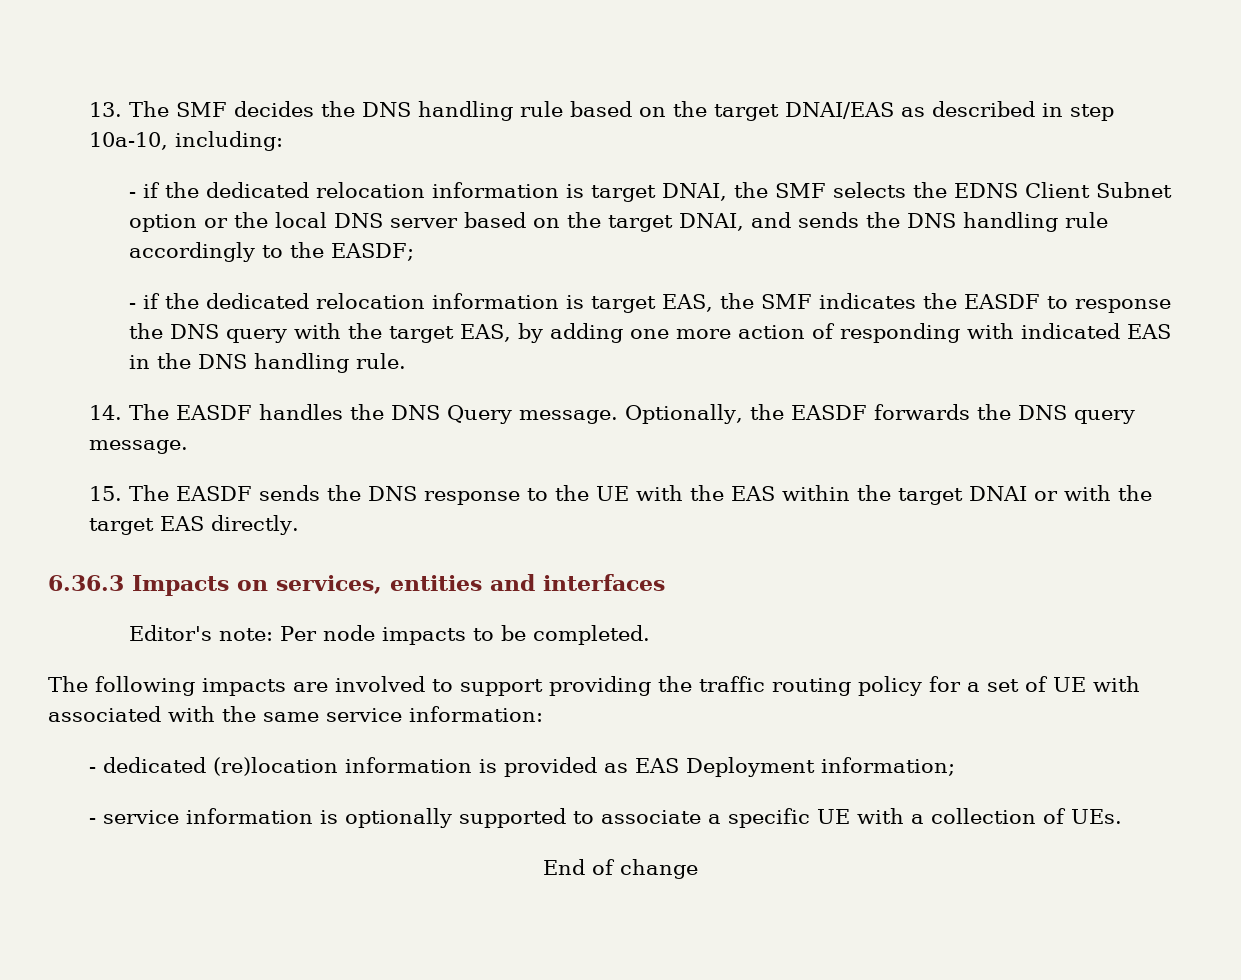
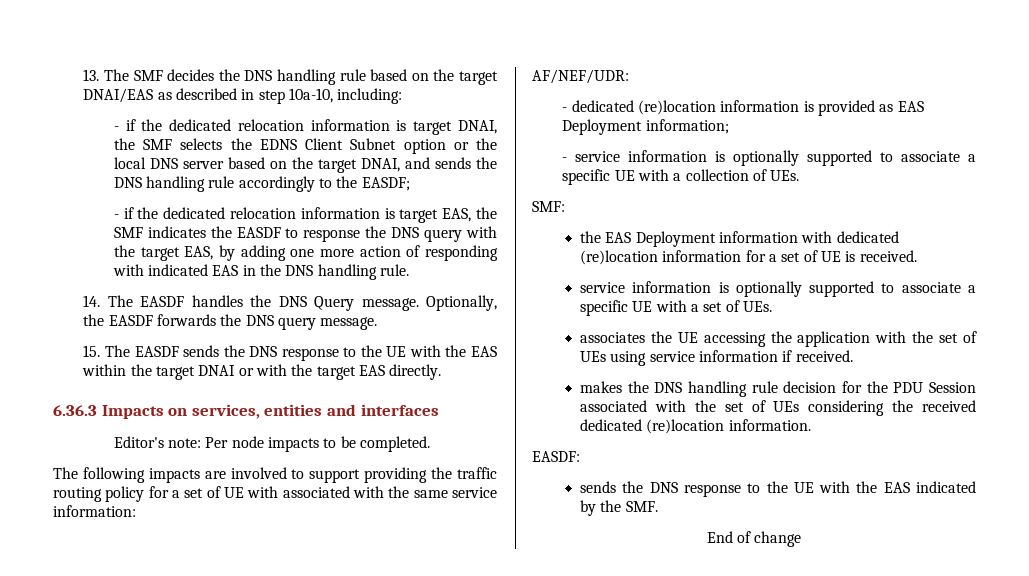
+ AF/NEF/UDR:
+ SMF:
+ the EAS Deployment information with dedicated (re)location information for a set of UE is received.
+ service information is optionally supported to associate a specific UE with a set of UEs.
+ associates the UE accessing the application with the set of UEs using service information if received.
+ makes the DNS handling rule decision for the PDU Session associated with the set of UEs considering the received dedicated (re)location information.
+ EASDF:
+ sends the DNS response to the UE with the EAS indicated by the SMF.

